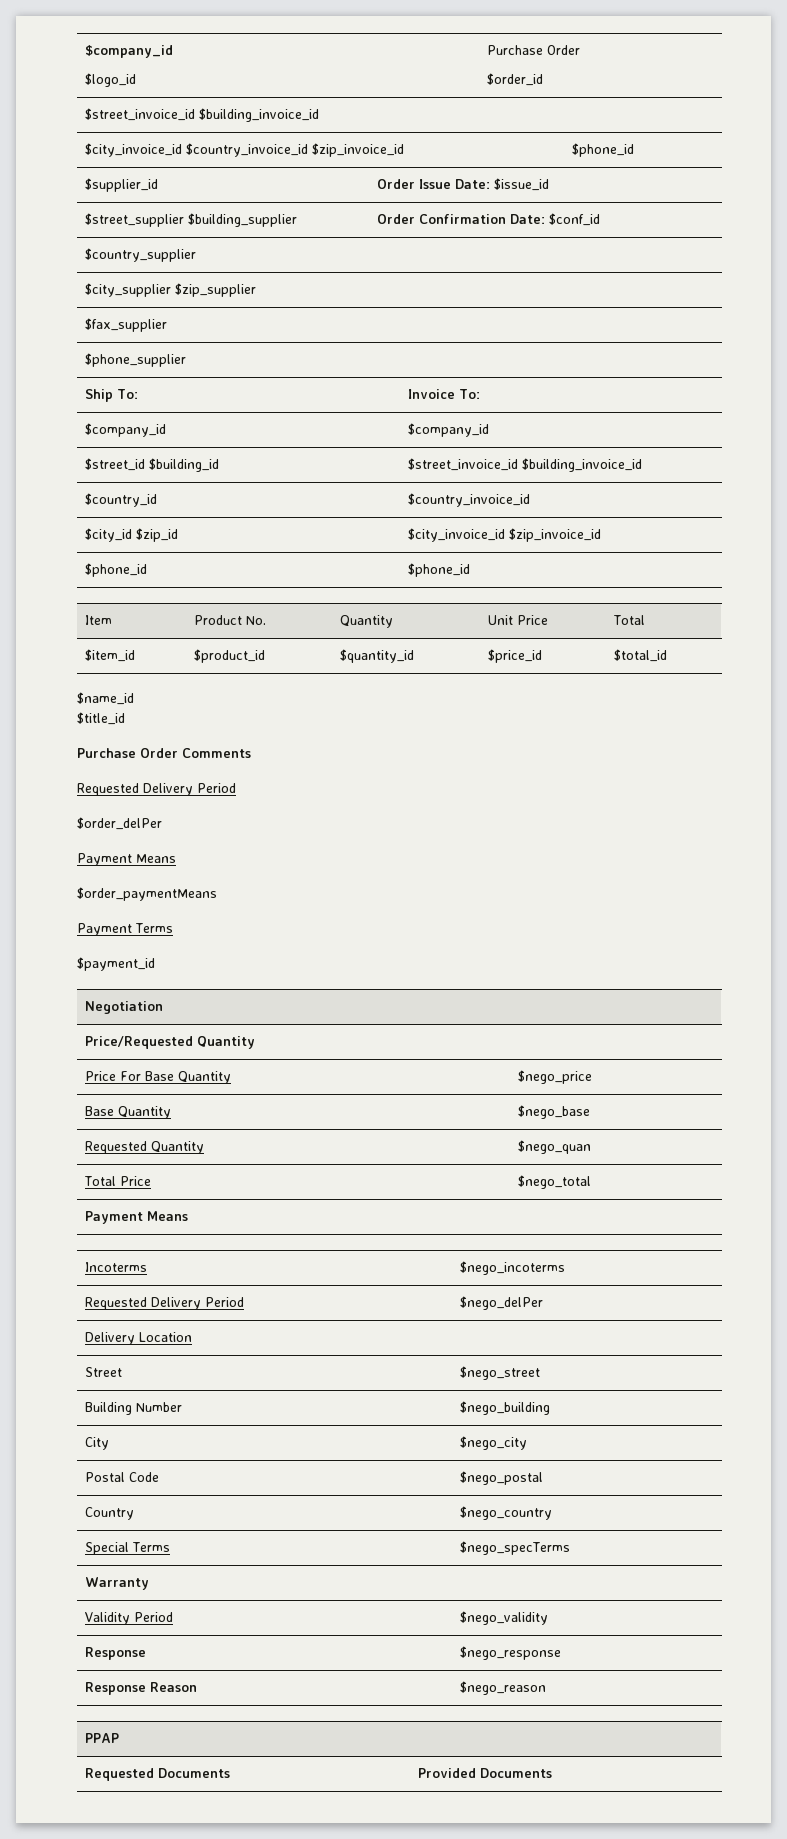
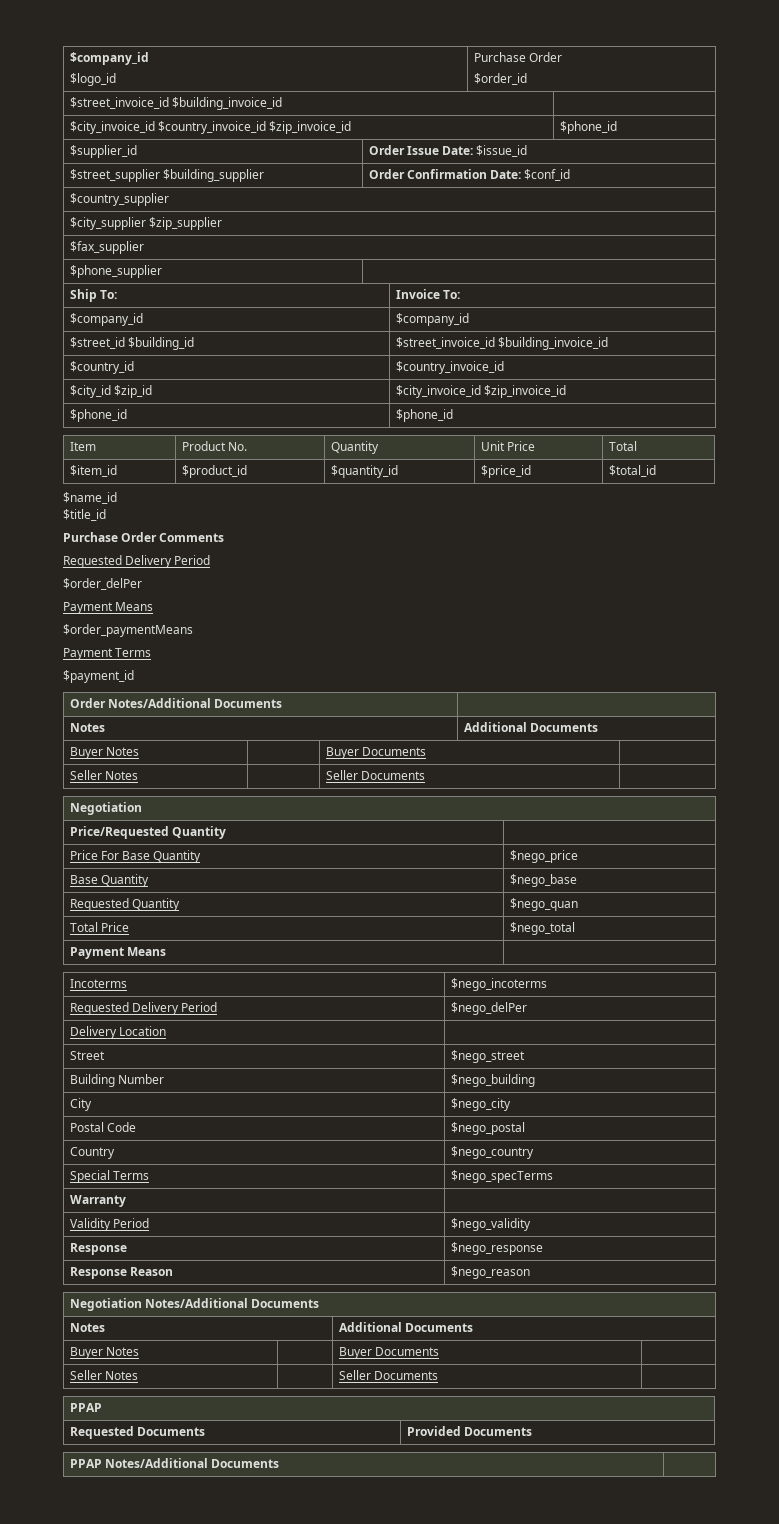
+ Order Notes/Additional Documents |
+ Notes | Additional Documents
+ Buyer Notes | | Buyer Documents |
+ Seller Notes | | Seller Documents |
+ Negotiation Notes/Additional Documents
+ Notes | Additional Documents
+ Buyer Notes | | Buyer Documents |
+ Seller Notes | | Seller Documents |
+ PPAP Notes/Additional Documents |

